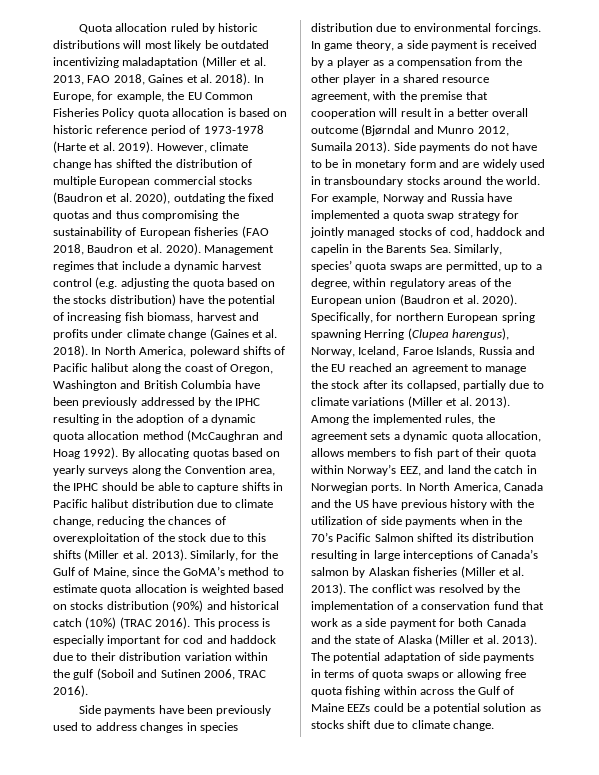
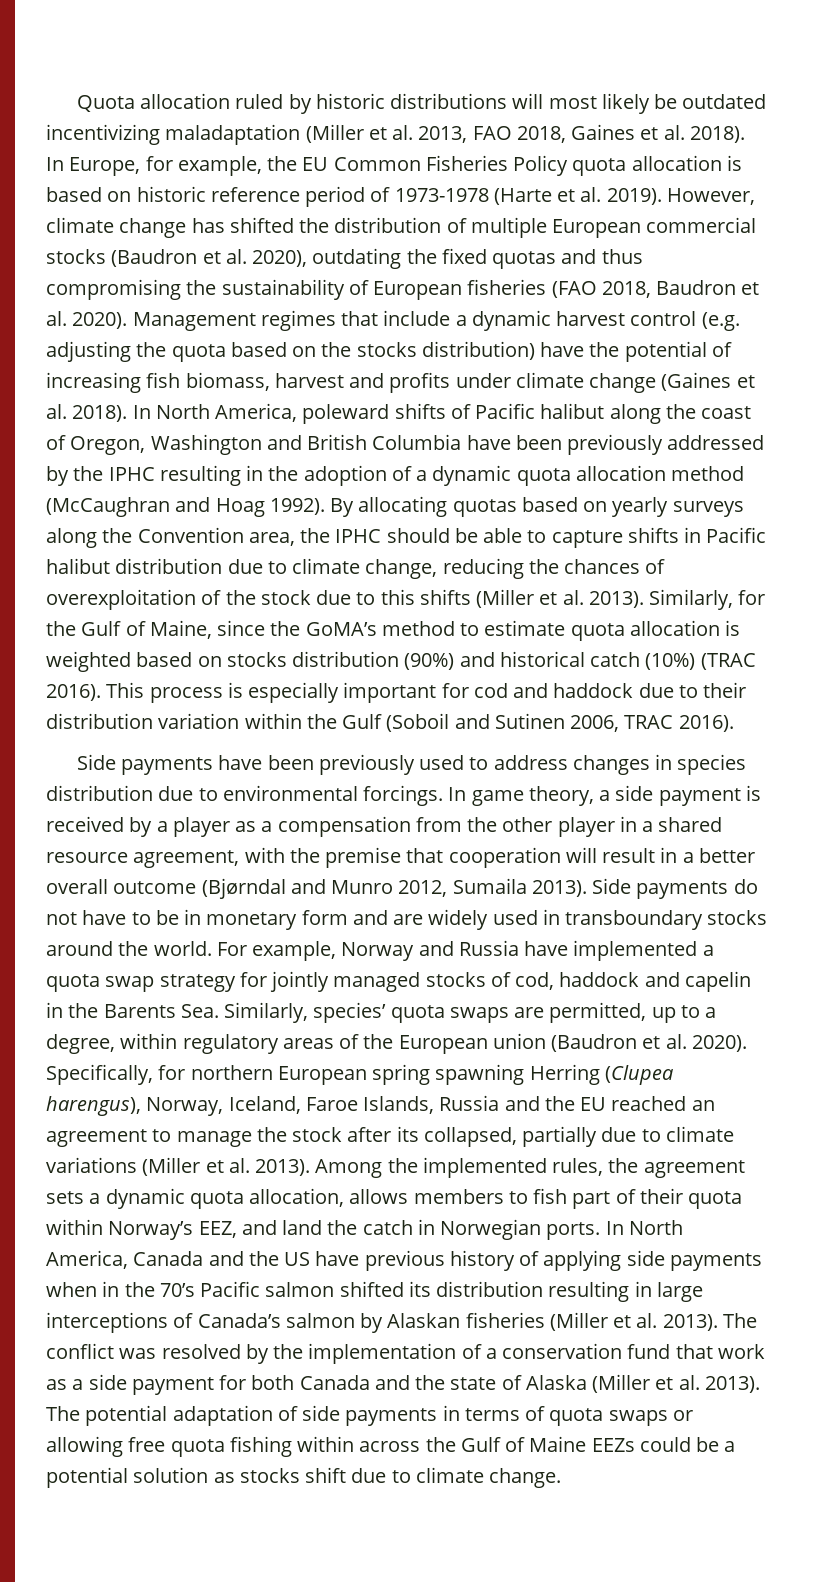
- This process is especially important for cod and haddock due to their distribution variation within the gulf (Soboil and Sutinen 2006, TRAC 2016).
+ This process is especially important for cod and haddock due to their distribution variation within the Gulf (Soboil and Sutinen 2006, TRAC 2016).
- In North America, Canada and the US have previous history with the utilization of side payments when in the 70’s Pacific Salmon shifted its distribution resulting in large interceptions of Canada’s salmon by Alaskan fisheries (Miller et al. 2013).
+ In North America, Canada and the US have previous history of applying side payments when in the 70’s Pacific salmon shifted its distribution resulting in large interceptions of Canada’s salmon by Alaskan fisheries (Miller et al. 2013).

